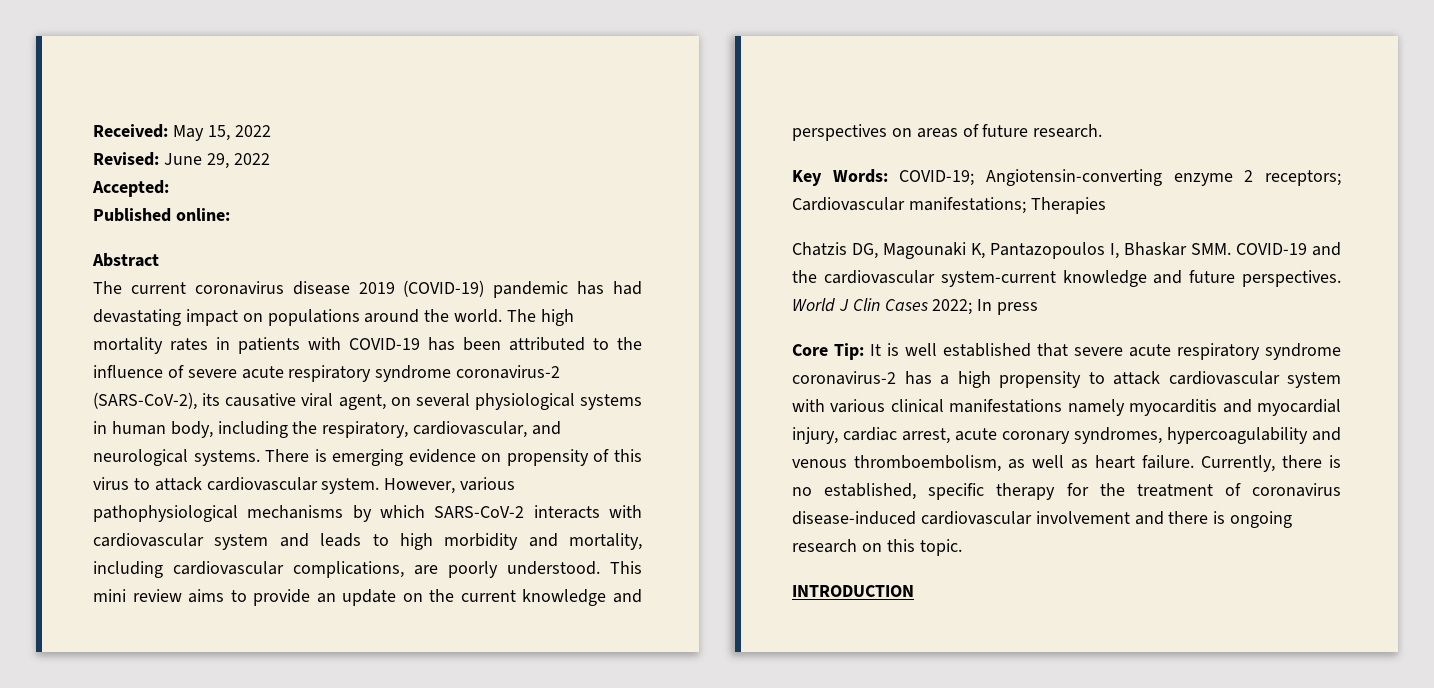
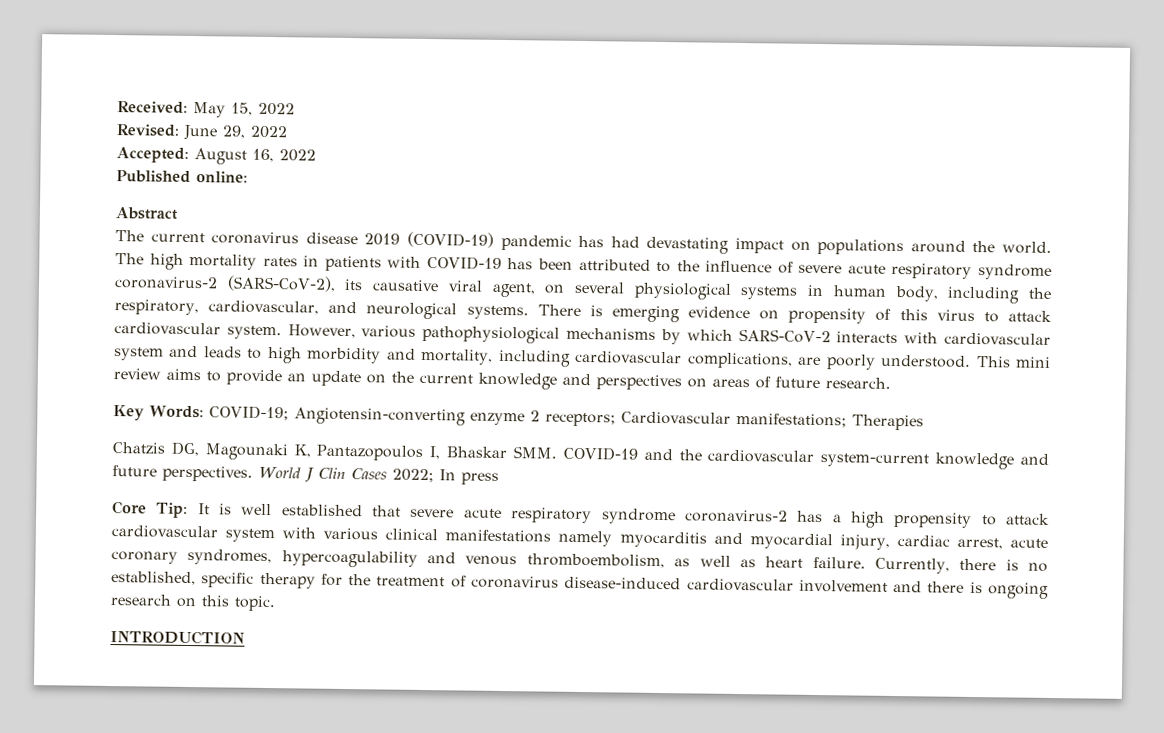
- Accepted:
+ Accepted: August 16, 2022

